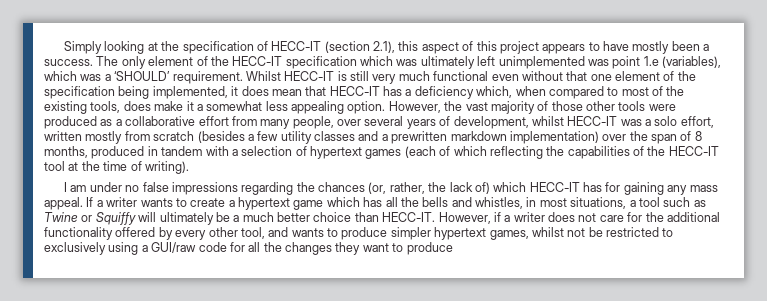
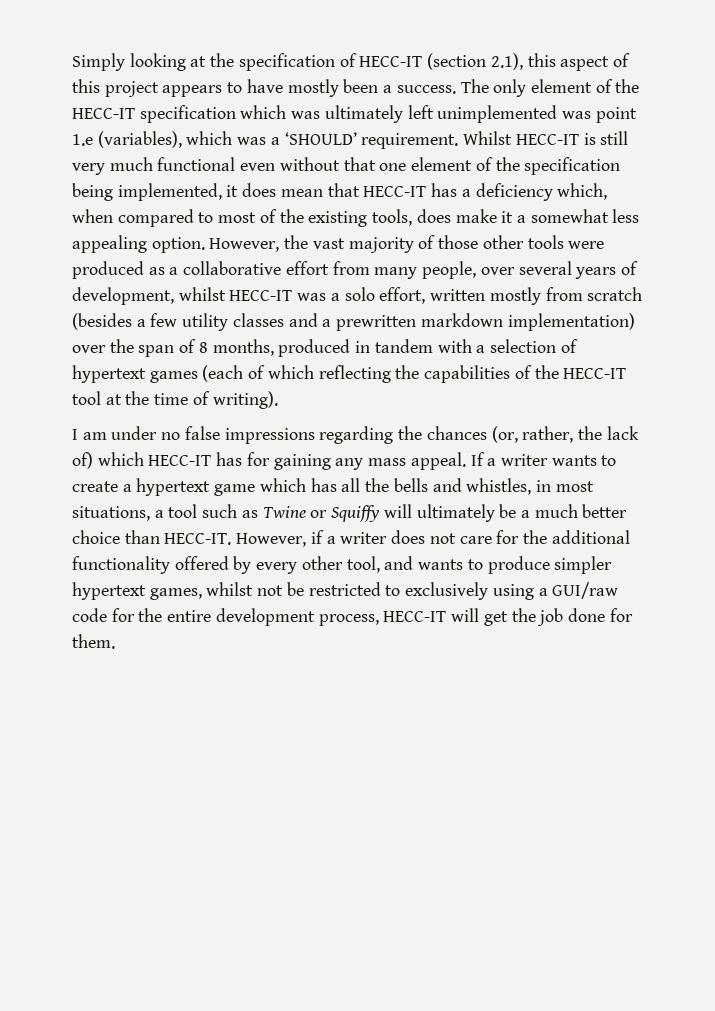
- However, if a writer does not care for the additional functionality offered by every other tool, and wants to produce simpler hypertext games, whilst not be restricted to exclusively using a GUI/raw code for all the changes they want to produce
+ However, if a writer does not care for the additional functionality offered by every other tool, and wants to produce simpler hypertext games, whilst not be restricted to exclusively using a GUI/raw code for the entire development process, HECC-IT will get the job done for them.

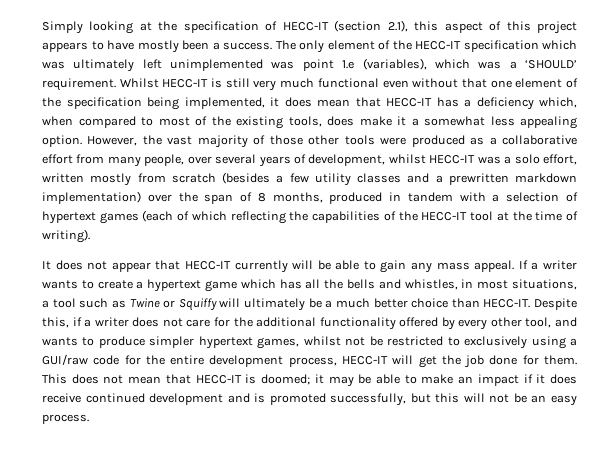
- I am under no false impressions regarding the chances (or, rather, the lack of) which HECC-IT has for gaining any mass appeal.
+ It does not appear that HECC-IT currently will be able to gain any mass appeal.
- However, if a writer does not care for the additional functionality offered by every other tool, and wants to produce simpler hypertext games, whilst not be restricted to exclusively using a GUI/raw code for the entire development process, HECC-IT will get the job done for them.
+ Despite this, if a writer does not care for the additional functionality offered by every other tool, and wants to produce simpler hypertext games, whilst not be restricted to exclusively using a GUI/raw code for the entire development process, HECC-IT will get the job done for them.
+ This does not mean that HECC-IT is doomed; it may be able to make an impact if it does receive continued development and is promoted successfully, but this will not be an easy process.

